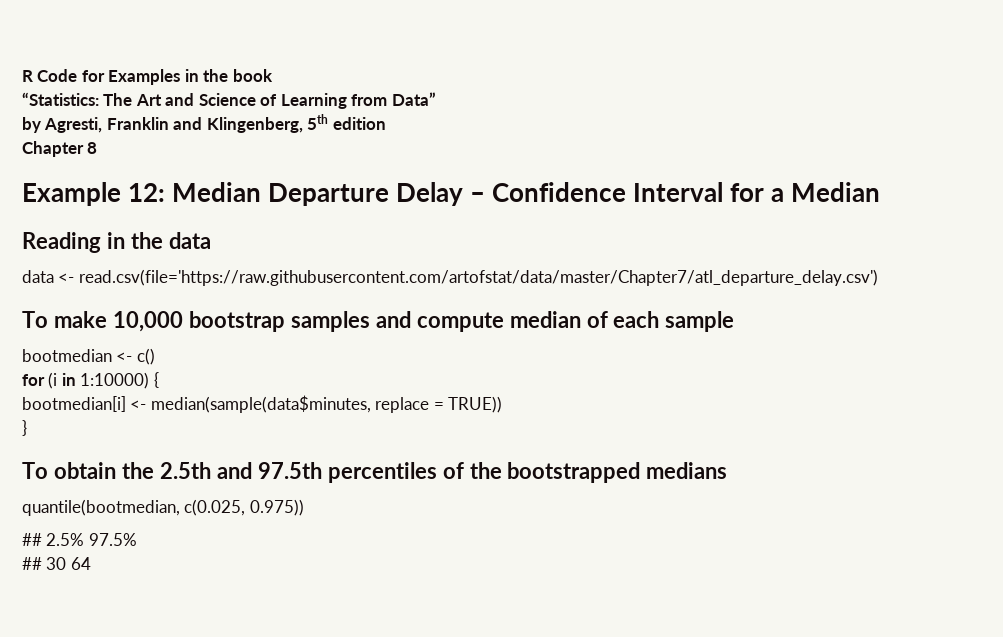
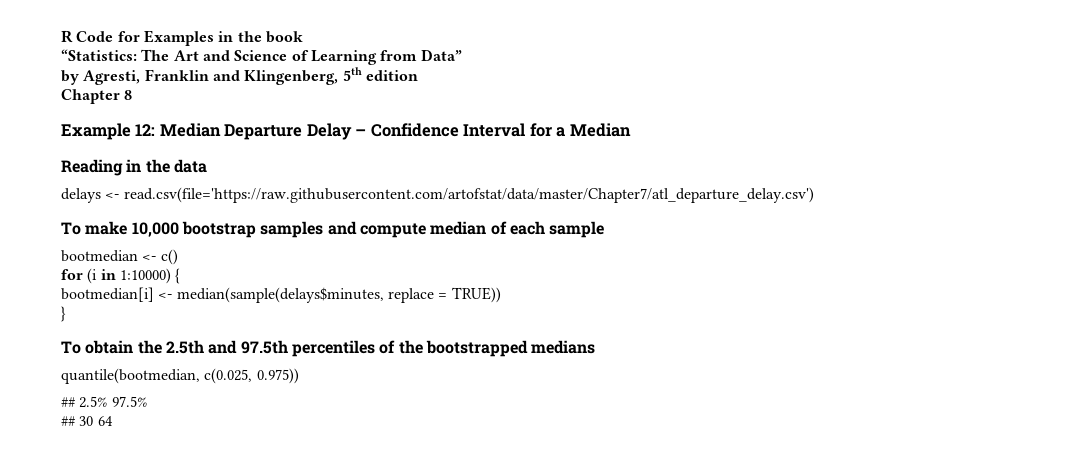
- data <- read.csv(file='https://raw.githubusercontent.com/artofstat/data/master/Chapter7/atl_departure_delay.csv')
+ delays <- read.csv(file='https://raw.githubusercontent.com/artofstat/data/master/Chapter7/atl_departure_delay.csv')
- bootmedian[i] <- median(sample(data$minutes, replace = TRUE))
+ bootmedian[i] <- median(sample(delays$minutes, replace = TRUE))

